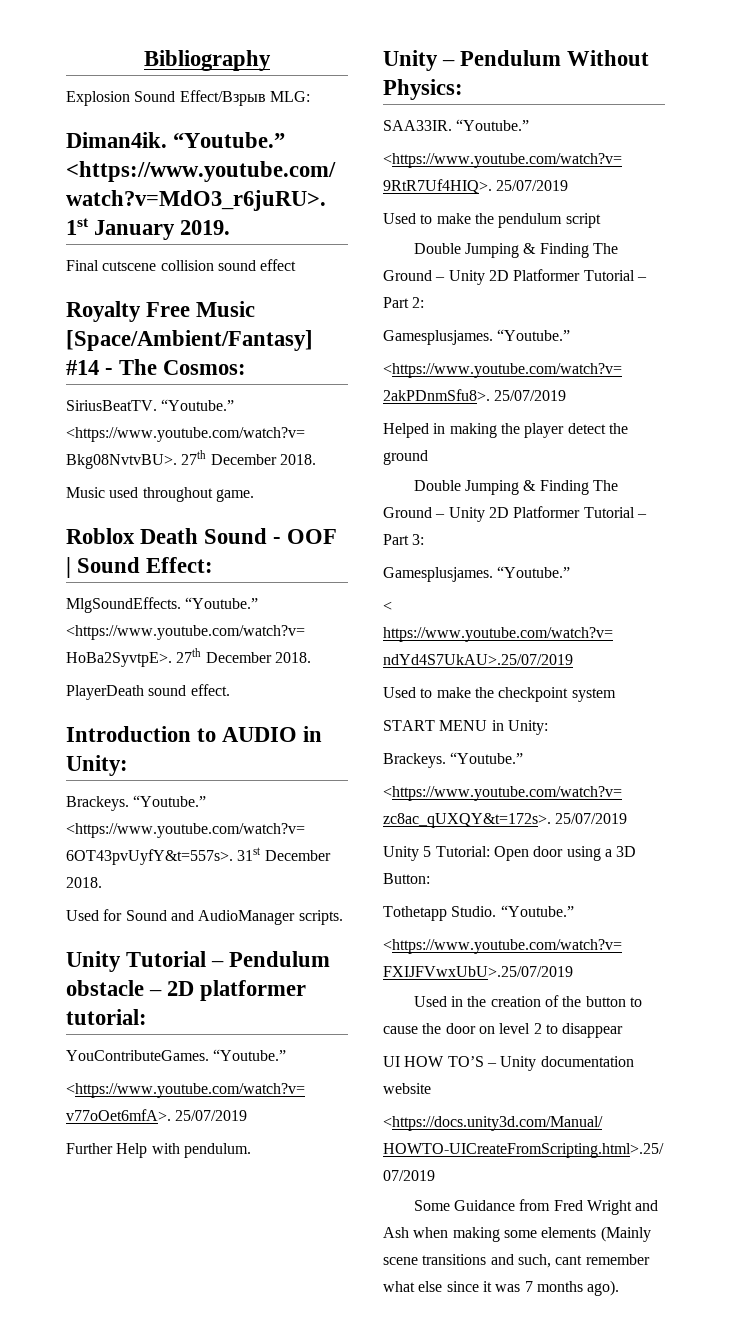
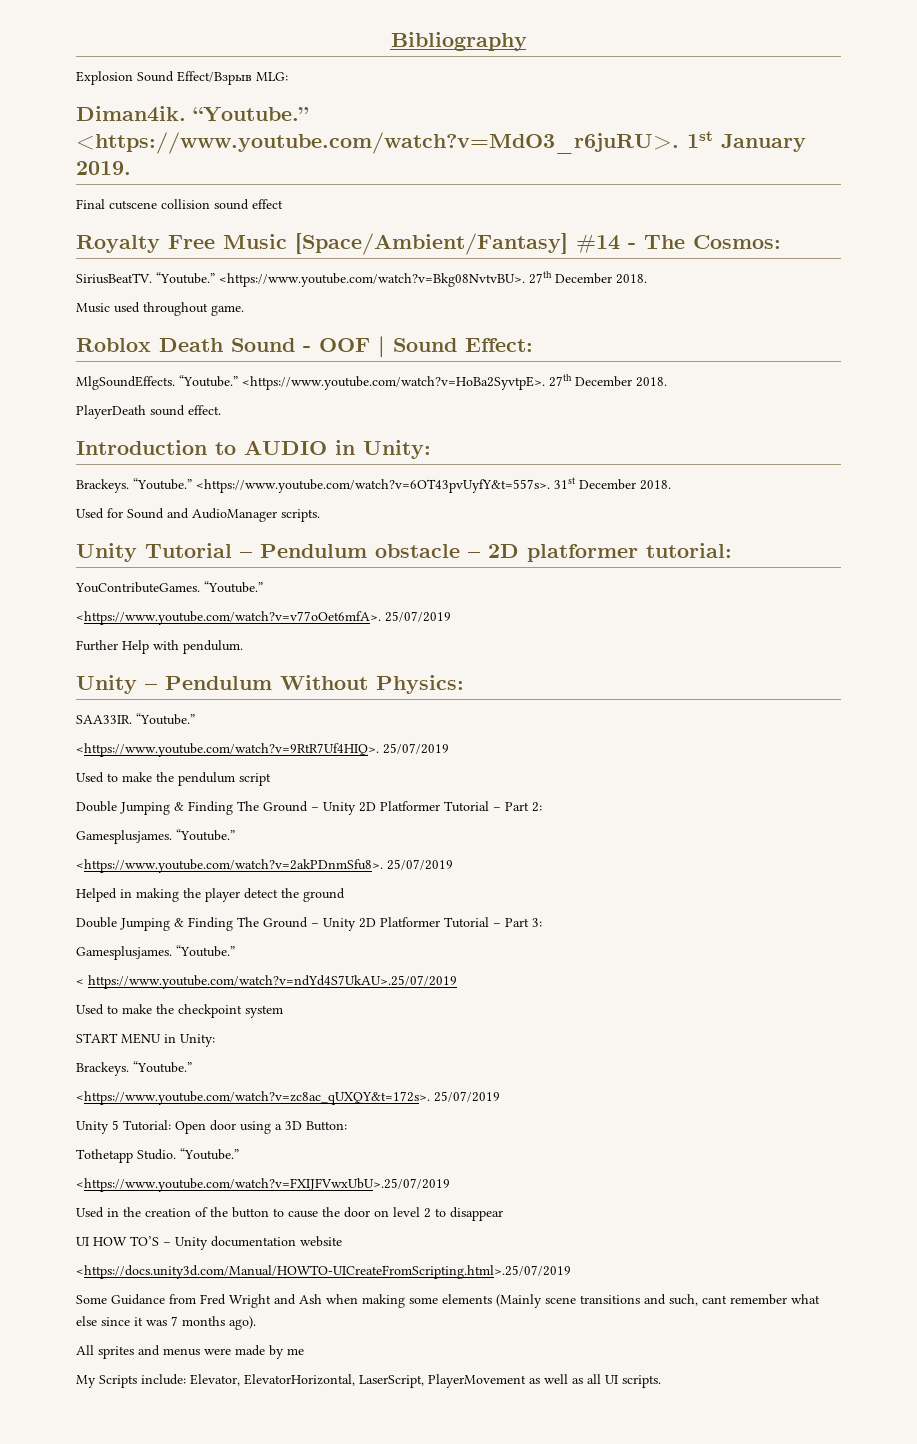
+ All sprites and menus were made by me
+ My Scripts include: Elevator, ElevatorHorizontal, LaserScript, PlayerMovement as well as all UI scripts.

